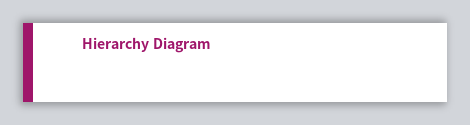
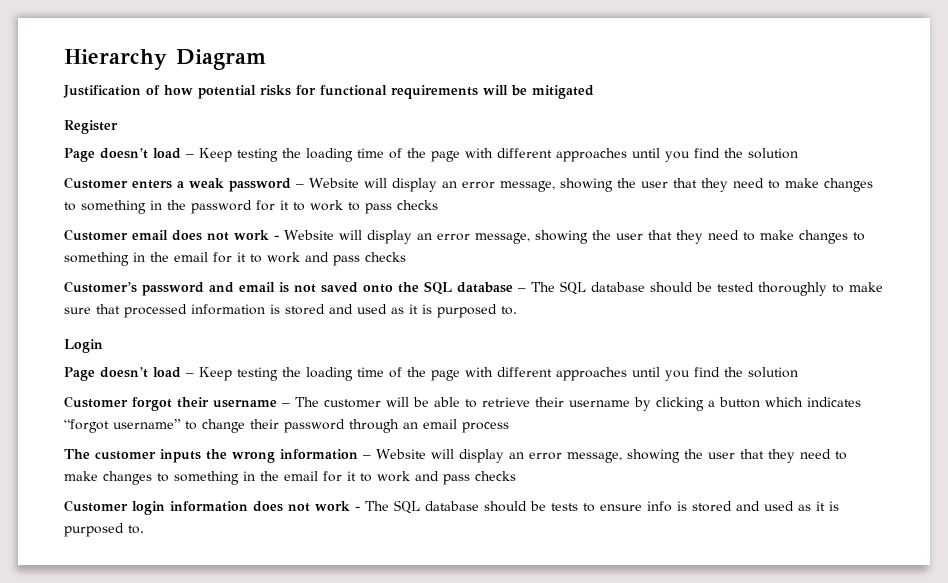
+ Justification of how potential risks for functional requirements will be mitigated
+ Register
+ Page doesn’t load – Keep testing the loading time of the page with different approaches until you find the solution
+ Customer enters a weak password – Website will display an error message, showing the user that they need to make changes to something in the password for it to work to pass checks
+ Customer email does not work - Website will display an error message, showing the user that they need to make changes to something in the email for it to work and pass checks
+ Customer’s password and email is not saved onto the SQL database – The SQL database should be tested thoroughly to make sure that processed information is stored and used as it is purposed to.
+ Login
+ Page doesn’t load – Keep testing the loading time of the page with different approaches until you find the solution
+ Customer forgot their username – The customer will be able to retrieve their username by clicking a button which indicates “forgot username” to change their password through an email process
+ The customer inputs the wrong information – Website will display an error message, showing the user that they need to make changes to something in the email for it to work and pass checks
+ Customer login information does not work - The SQL database should be tests to ensure info is stored and used as it is purposed to.

